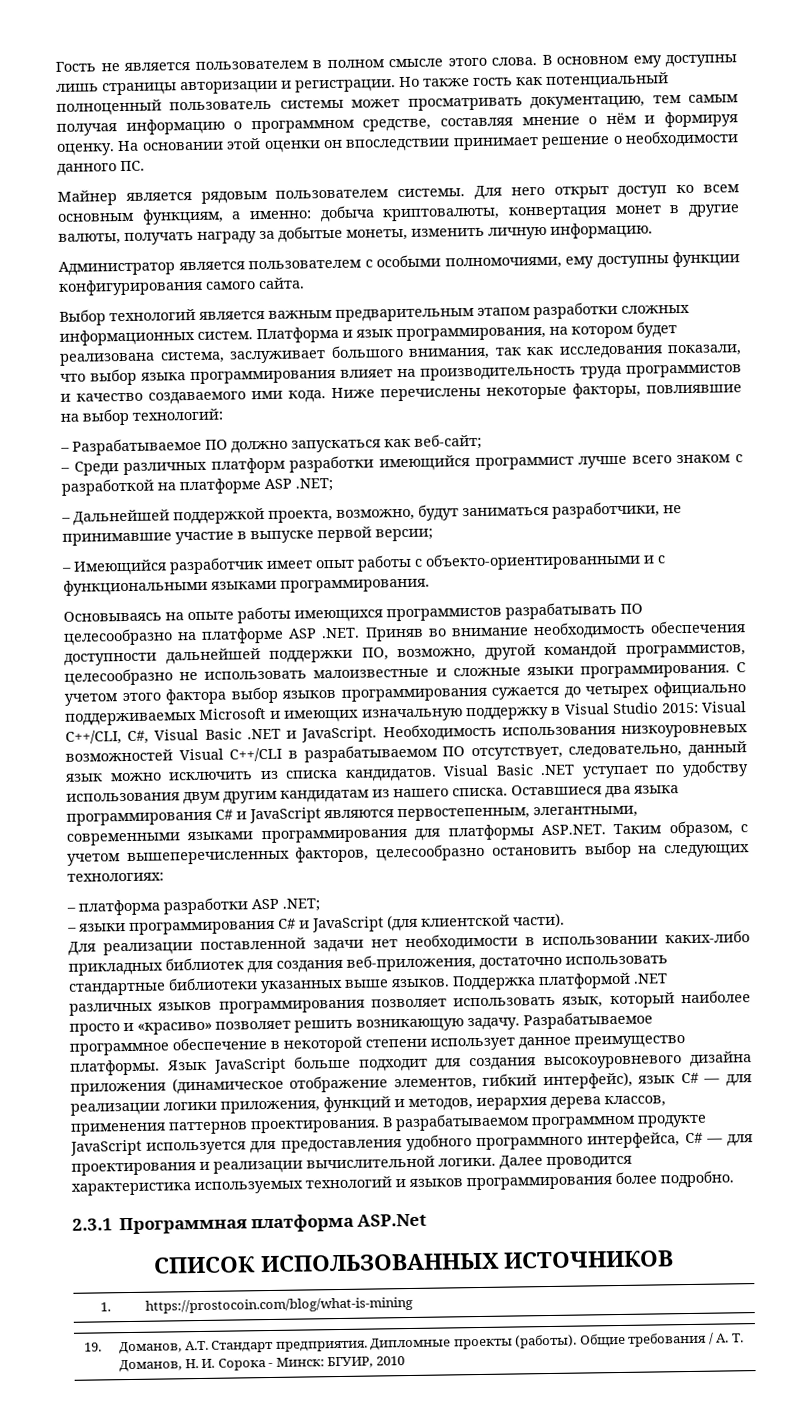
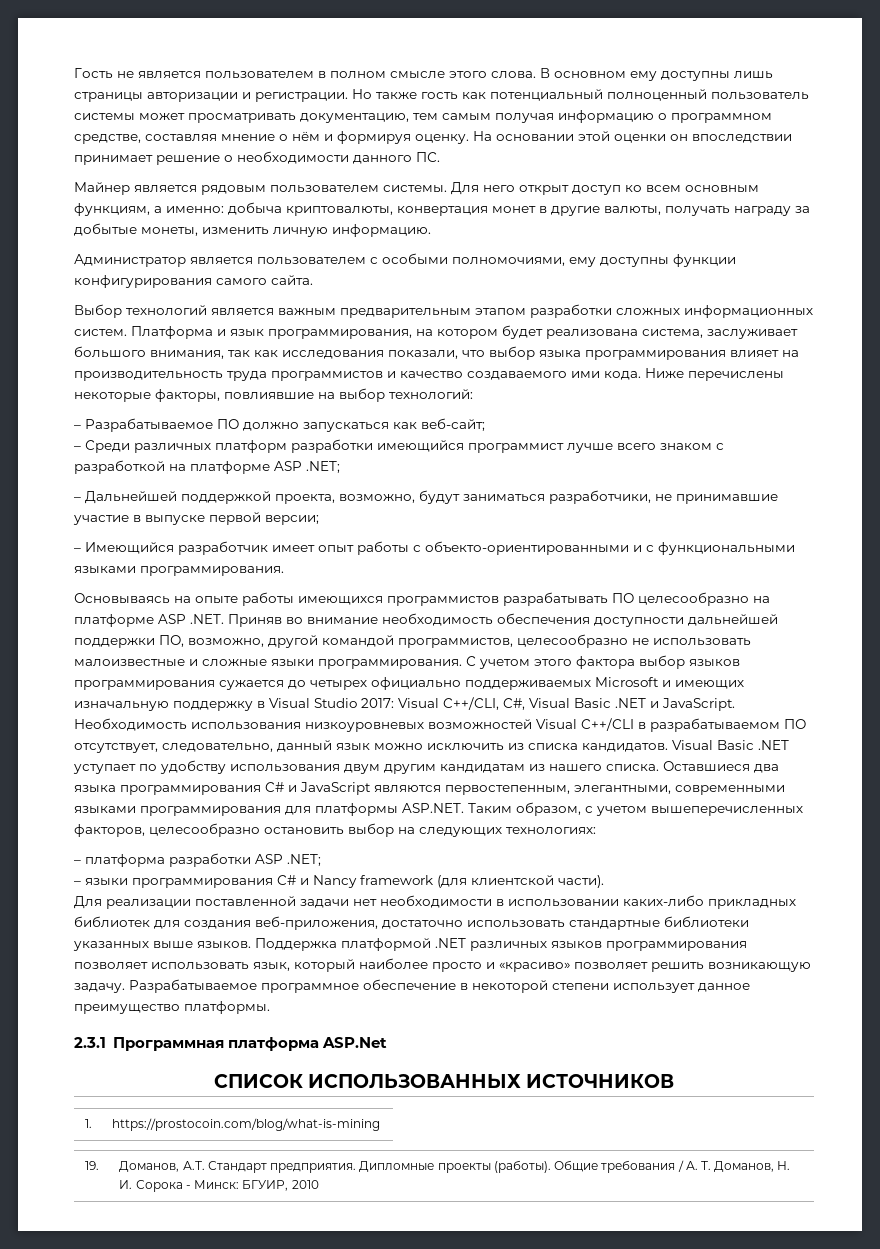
- С учетом этого фактора выбор языков программирования сужается до четырех официально поддерживаемых Microsoft и имеющих изначальную поддержку в Visual Studio 2015: Visual C++/CLI, C#, Visual Basic .NET и JavaScript.
+ С учетом этого фактора выбор языков программирования сужается до четырех официально поддерживаемых Microsoft и имеющих изначальную поддержку в Visual Studio 2017: Visual C++/CLI, C#, Visual Basic .NET и JavaScript.
- – языки программирования C# и JavaScript (для клиентской части).
+ – языки программирования C# и Nancy framework (для клиентской части).
- Язык JavaScript больше подходит для создания высокоуровневого дизайна приложения (динамическое отображение элементов, гибкий интерфейс), язык С# — для реализации логики приложения, функций и методов, иерархия дерева классов, применения паттернов проектирования. В разрабатываемом программном продукте JavaScript используется для предоставления удобного программного интерфейса, C# — для проектирования и реализации вычислительной логики. Далее проводится характеристика используемых технологий и языков программирования более подробно.

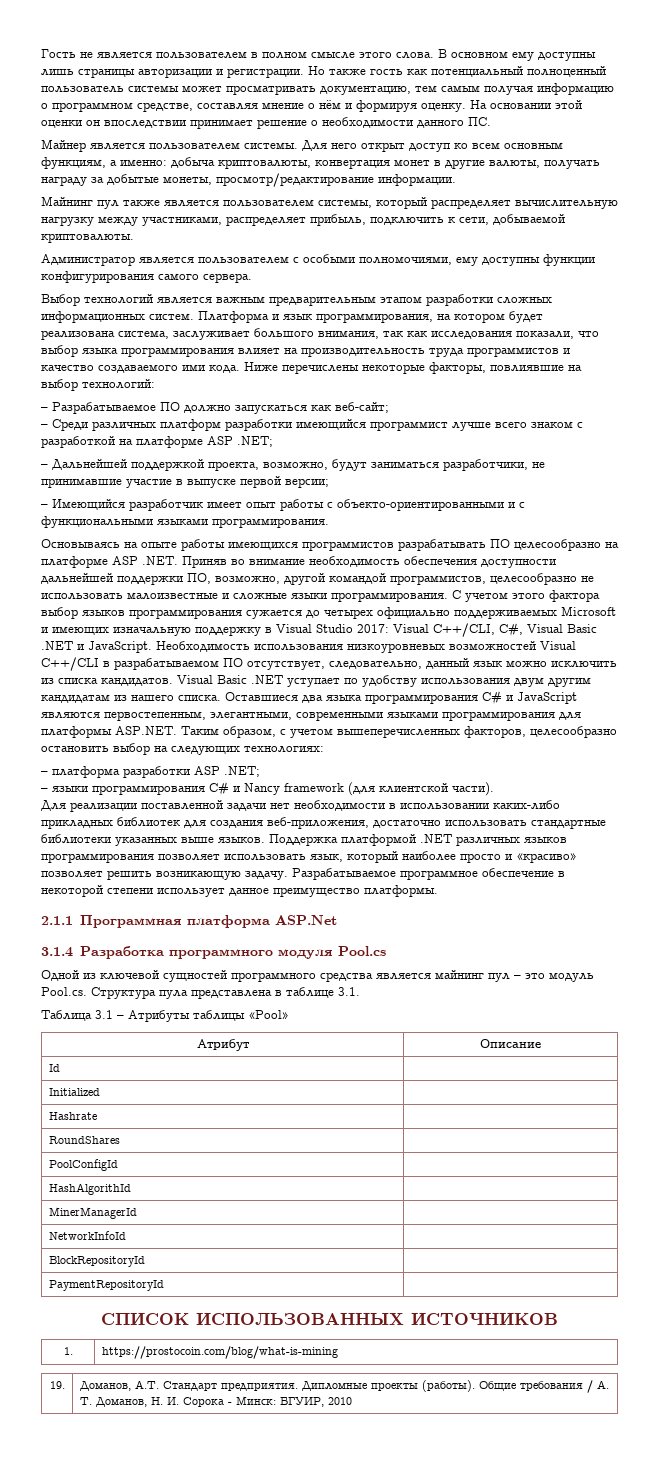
- Майнер является рядовым пользователем системы.
+ Майнер является пользователем системы.
- Для него открыт доступ ко всем основным функциям, а именно: добыча криптовалюты, конвертация монет в другие валюты, получать награду за добытые монеты, изменить личную информацию.
+ Для него открыт доступ ко всем основным функциям, а именно: добыча криптовалюты, конвертация монет в другие валюты, получать награду за добытые монеты, просмотр/редактирование информации.
+ Майнинг пул также является пользователем системы, который распределяет вычислительную нагрузку между участниками, распределяет прибыль, подключить к сети, добываемой криптовалюты.
- Администратор является пользователем с особыми полномочиями, ему доступны функции конфигурирования самого сайта.
+ Администратор является пользователем с особыми полномочиями, ему доступны функции конфигурирования самого сервера.
- 2.3.1 Программная платформа ASP.Net
+ 2.1.1 Программная платформа ASP.Net
+ 3.1.4 Разработка программного модуля Pool.cs
+ Одной из ключевой сущностей программного средства является майнинг пул – это модуль Pool.cs. Структура пула представлена в таблице 3.1.
+ Таблица 3.1 – Атрибуты таблицы «Pool»
+ Атрибут | Описание
+ Id |
+ Initialized |
+ Hashrate |
+ RoundShares |
+ PoolConfigId |
+ HashAlgorithId |
+ MinerManagerId |
+ NetworkInfoId |
+ BlockRepositoryId |
+ PaymentRepositoryId |

